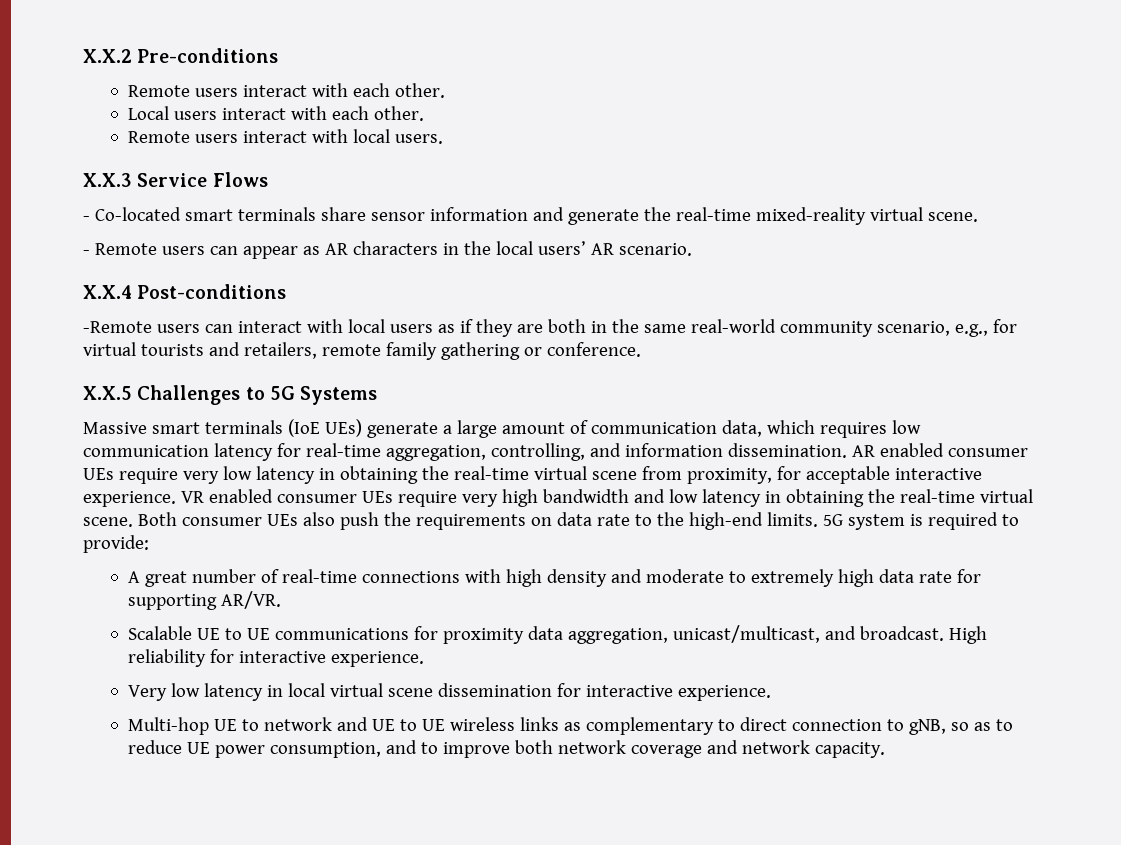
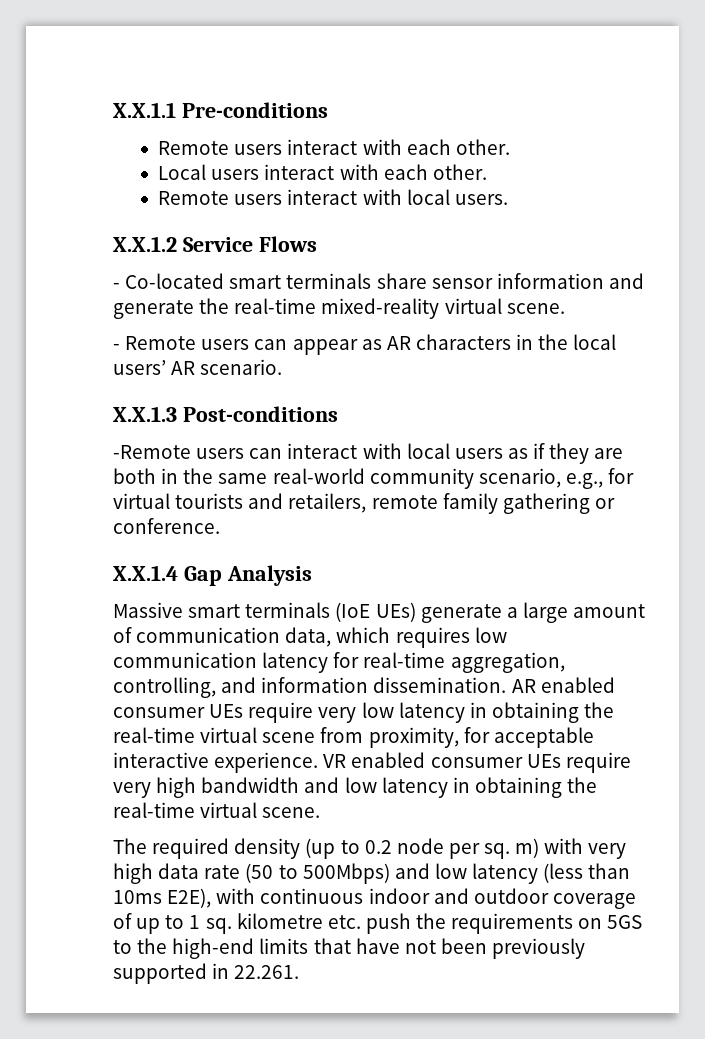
- X.X.2 Pre-conditions
+ X.X.1.1 Pre-conditions
- X.X.3 Service Flows
+ X.X.1.2 Service Flows
- X.X.4 Post-conditions
+ X.X.1.3 Post-conditions
- X.X.5 Challenges to 5G Systems
+ X.X.1.4 Gap Analysis
- VR enabled consumer UEs require very high bandwidth and low latency in obtaining the real-time virtual scene. Both consumer UEs also push the requirements on data rate to the high-end limits. 5G system is required to provide:
- A great number of real-time connections with high density and moderate to extremely high data rate for supporting AR/VR.
- Scalable UE to UE communications for proximity data aggregation, unicast/multicast, and broadcast. High reliability for interactive experience.
- Very low latency in local virtual scene dissemination for interactive experience.
- Multi-hop UE to network and UE to UE wireless links as complementary to direct connection to gNB, so as to reduce UE power consumption, and to improve both network coverage and network capacity.
+ VR enabled consumer UEs require very high bandwidth and low latency in obtaining the real-time virtual scene.
+ The required density (up to 0.2 node per sq. m) with very high data rate (50 to 500Mbps) and low latency (less than 10ms E2E), with continuous indoor and outdoor coverage of up to 1 sq. kilometre etc. push the requirements on 5GS to the high-end limits that have not been previously supported in 22.261.

